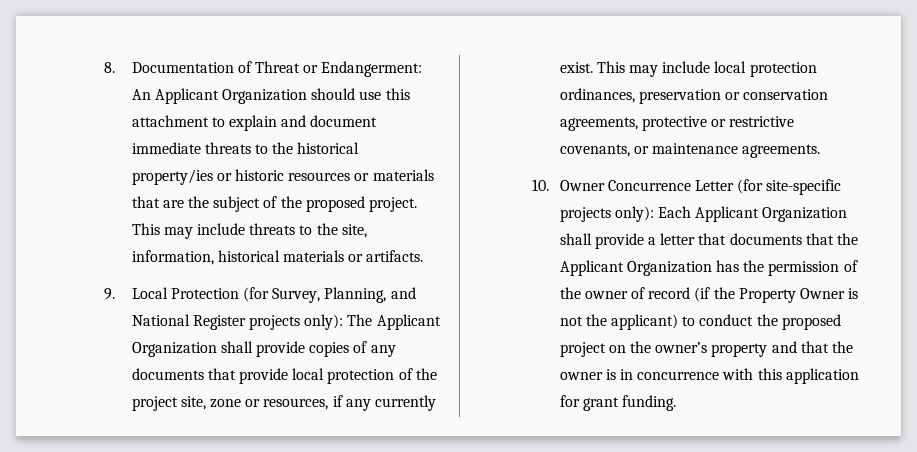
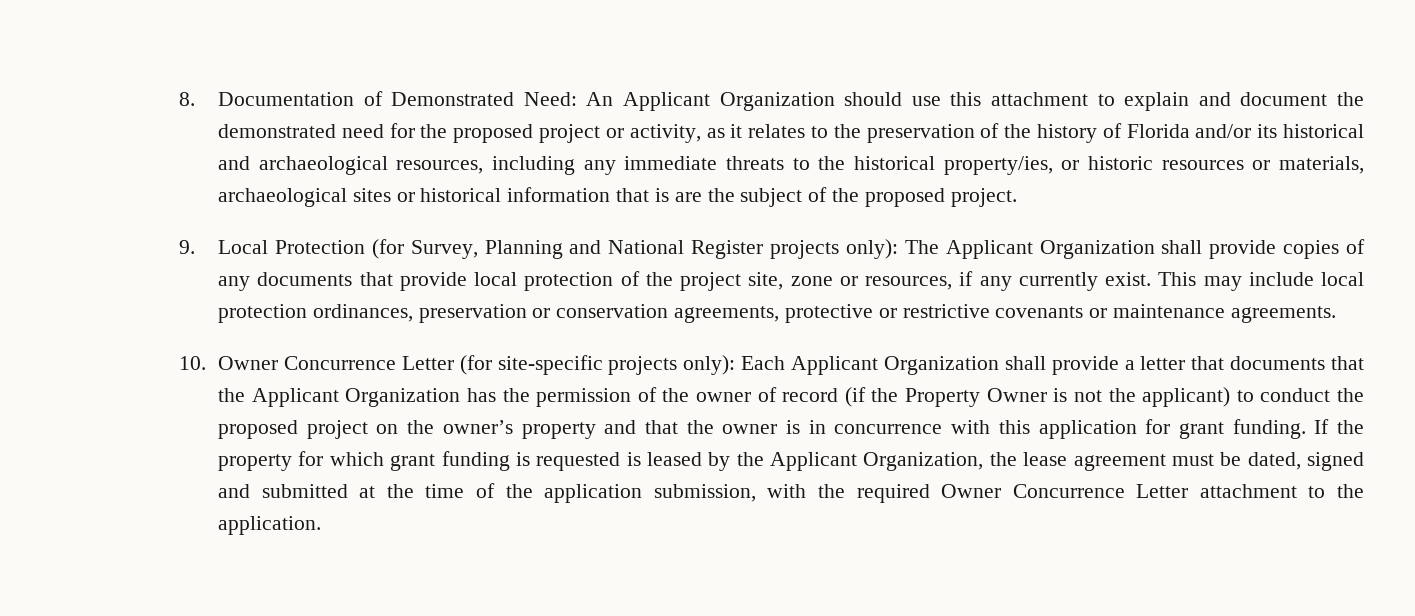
- 8. Documentation of Threat or Endangerment: An Applicant Organization should use this attachment to explain and document immediate threats to the historical property/ies or historic resources or materials that are the subject of the proposed project. This may include threats to the site, information, historical materials or artifacts.
+ 8. Documentation of Demonstrated Need: An Applicant Organization should use this attachment to explain and document the demonstrated need for the proposed project or activity, as it relates to the preservation of the history of Florida and/or its historical and archaeological resources, including any immediate threats to the historical property/ies, or historic resources or materials, archaeological sites or historical information that is are the subject of the proposed project.
- 9. Local Protection (for Survey, Planning, and National Register projects only): The Applicant Organization shall provide copies of any documents that provide local protection of the project site, zone or resources, if any currently exist.
+ 9. Local Protection (for Survey, Planning and National Register projects only): The Applicant Organization shall provide copies of any documents that provide local protection of the project site, zone or resources, if any currently exist.
- This may include local protection ordinances, preservation or conservation agreements, protective or restrictive covenants, or maintenance agreements.
+ This may include local protection ordinances, preservation or conservation agreements, protective or restrictive covenants or maintenance agreements.
+ If the property for which grant funding is requested is leased by the Applicant Organization, the lease agreement must be dated, signed and submitted at the time of the application submission, with the required Owner Concurrence Letter attachment to the application.

